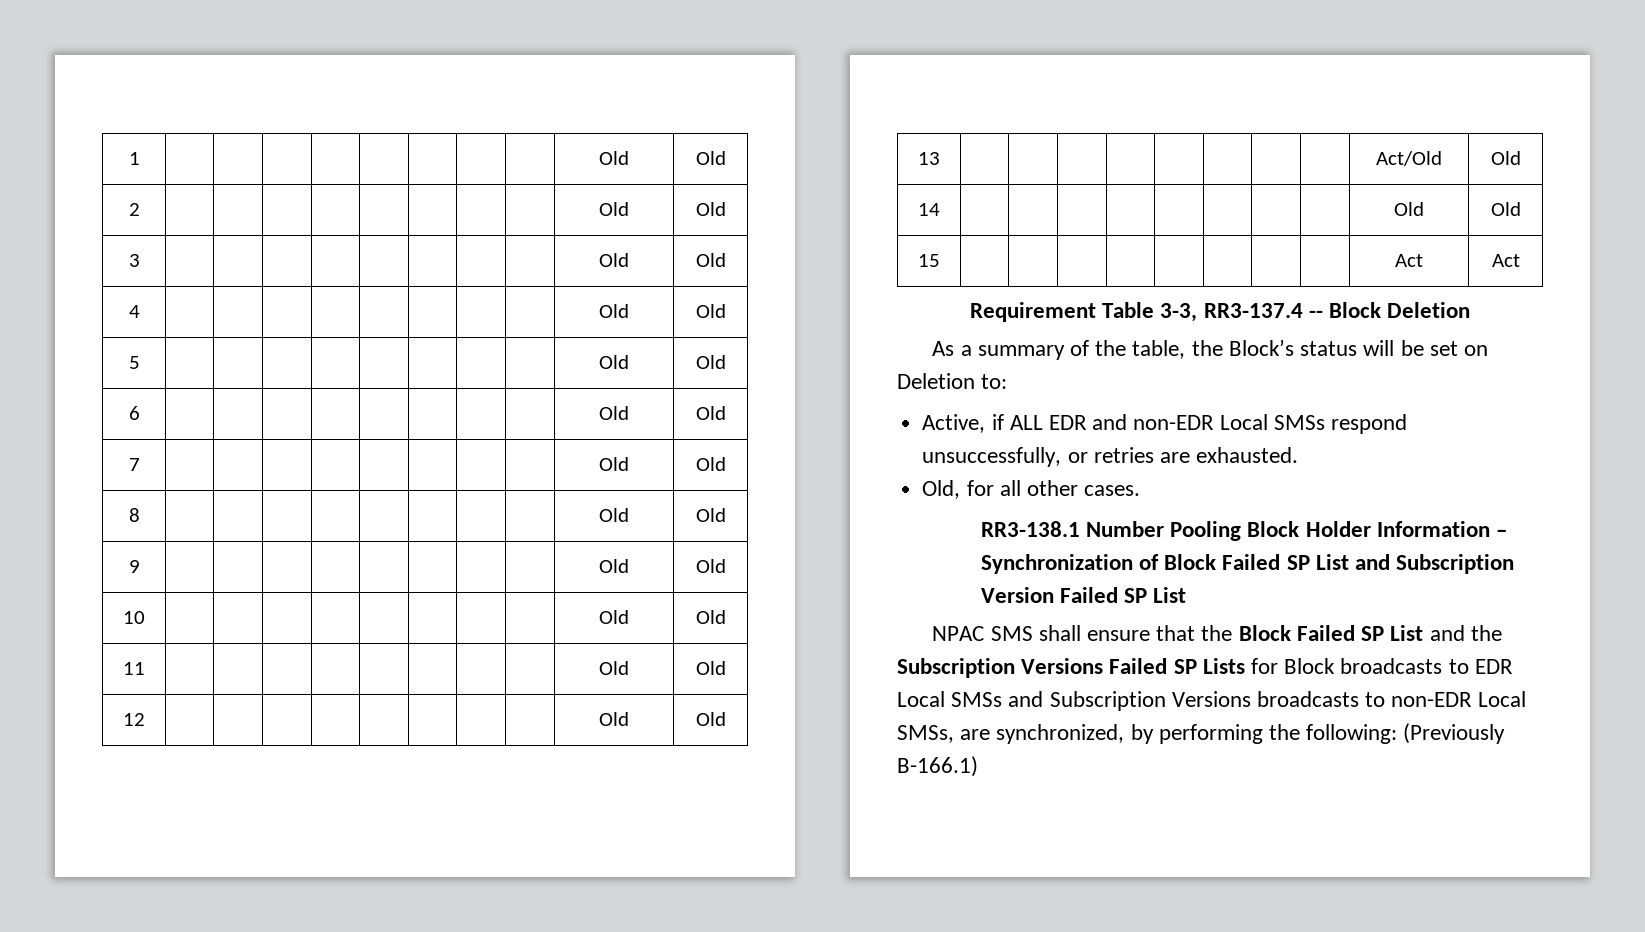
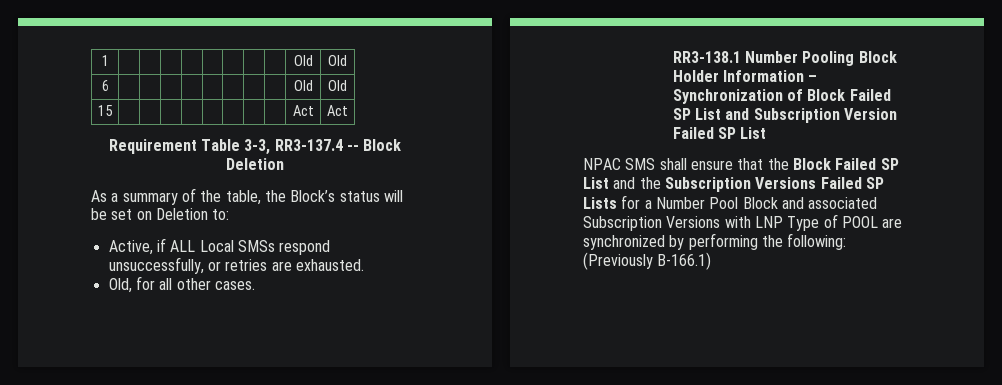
- 2 | | | | | | | | | Old | Old
- 3 | | | | | | | | | Old | Old
- 4 | | | | | | | | | Old | Old
- 5 | | | | | | | | | Old | Old
  6 | | | | | | | | | Old | Old
- 7 | | | | | | | | | Old | Old
- 8 | | | | | | | | | Old | Old
- 9 | | | | | | | | | Old | Old
- 10 | | | | | | | | | Old | Old
- 11 | | | | | | | | | Old | Old
- 12 | | | | | | | | | Old | Old
- 13 | | | | | | | | | Act/Old | Old
- 14 | | | | | | | | | Old | Old
- Active, if ALL EDR and non-EDR Local SMSs respond unsuccessfully, or retries are exhausted.
+ Active, if ALL Local SMSs respond unsuccessfully, or retries are exhausted.
- NPAC SMS shall ensure that the Block Failed SP List and the Subscription Versions Failed SP Lists for Block broadcasts to EDR Local SMSs and Subscription Versions broadcasts to non-EDR Local SMSs, are synchronized, by performing the following: (Previously B-166.1)
+ NPAC SMS shall ensure that the Block Failed SP List and the Subscription Versions Failed SP Lists for a Number Pool Block and associated Subscription Versions with LNP Type of POOL are synchronized by performing the following: (Previously B-166.1)

